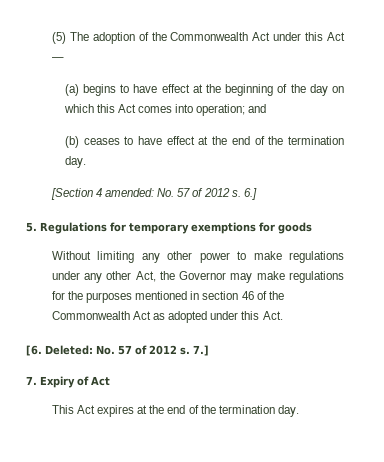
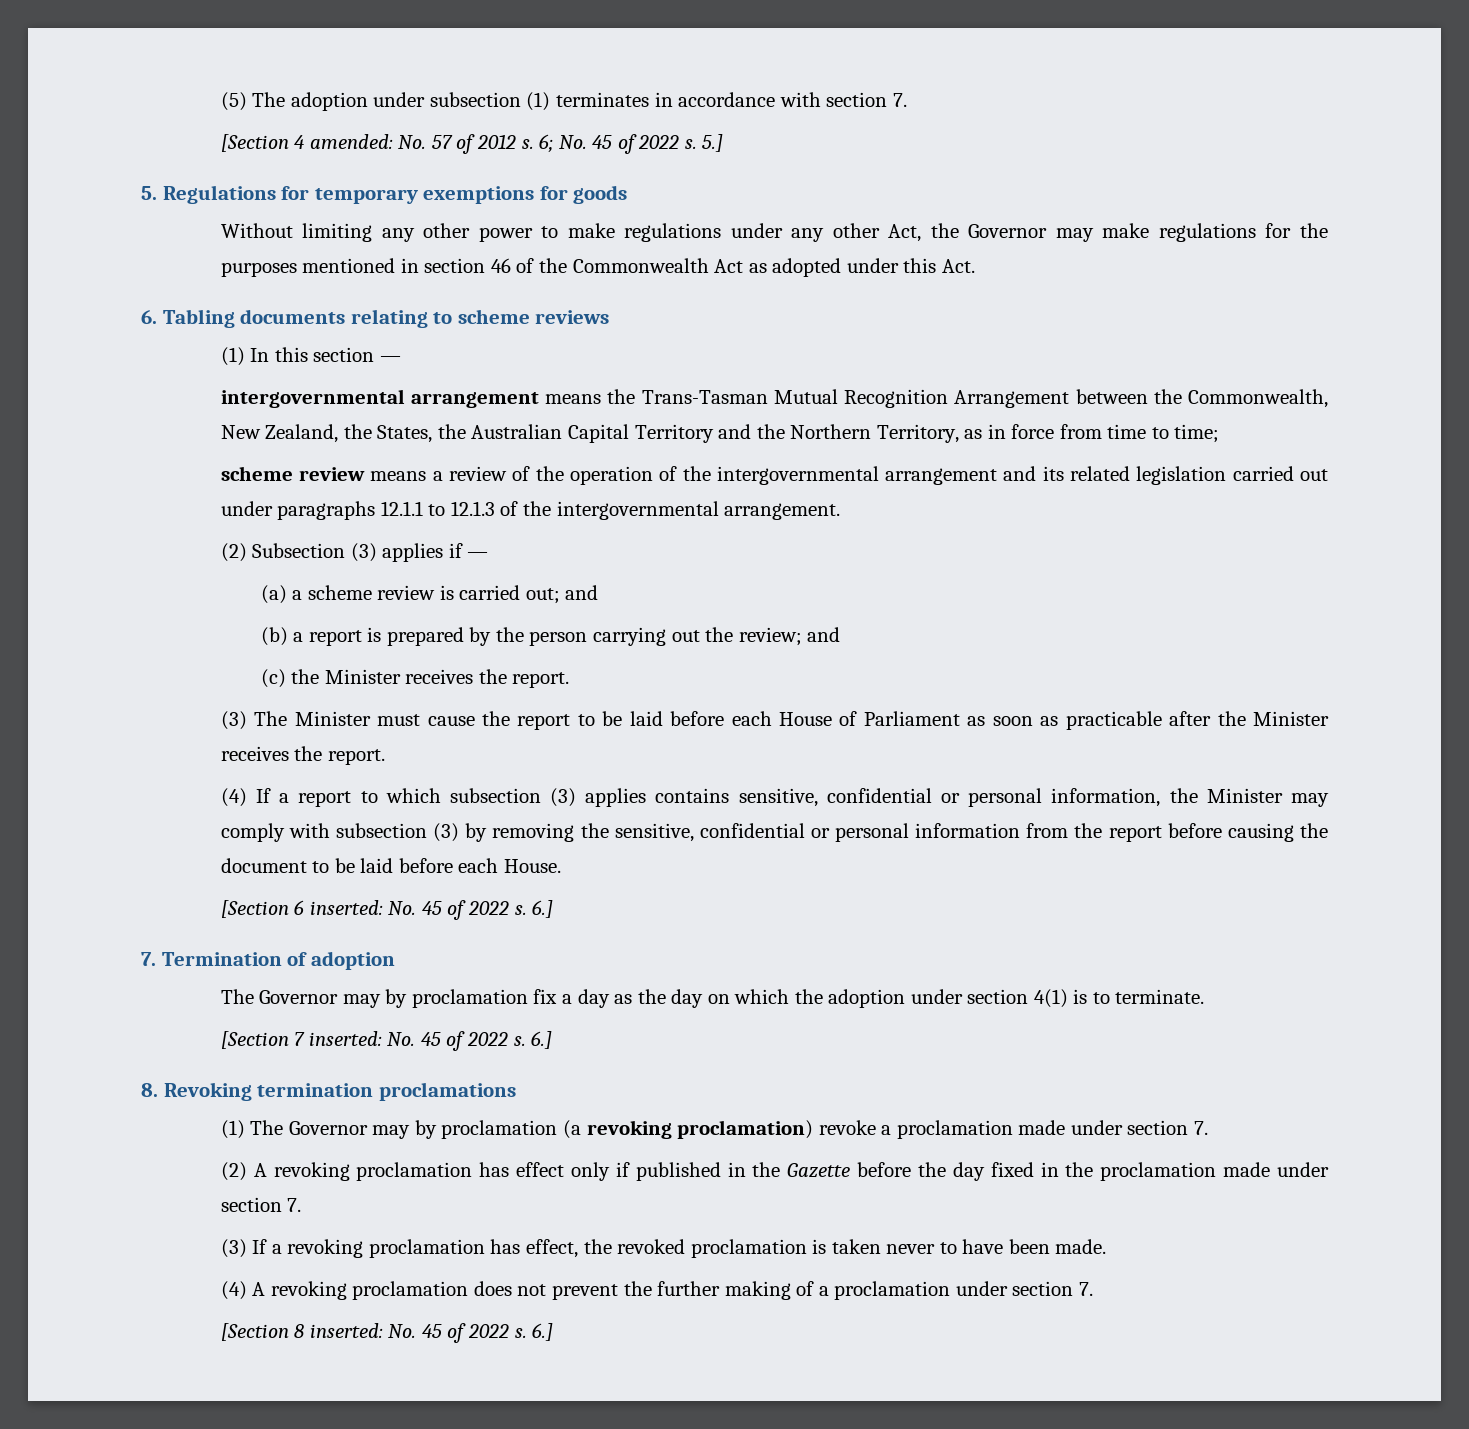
- (5) The adoption of the Commonwealth Act under this Act —
- (a) begins to have effect at the beginning of the day on which this Act comes into operation; and
- (b) ceases to have effect at the end of the termination day.
+ (5) The adoption under subsection (1) terminates in accordance with section 7.
- 6.]
+ 6; No. 45 of 2022 s. 5.]
- [6. Deleted: No. 57 of 2012 s. 7.]
- 7. Expiry of Act
- This Act expires at the end of the termination day.
+ 6. Tabling documents relating to scheme reviews
+ (1) In this section —
+ intergovernmental arrangement means the Trans-Tasman Mutual Recognition Arrangement between the Commonwealth, New Zealand, the States, the Australian Capital Territory and the Northern Territory, as in force from time to time;
+ scheme review means a review of the operation of the intergovernmental arrangement and its related legislation carried out under paragraphs 12.1.1 to 12.1.3 of the intergovernmental arrangement.
+ (2) Subsection (3) applies if —
+ (a) a scheme review is carried out; and
+ (b) a report is prepared by the person carrying out the review; and
+ (c) the Minister receives the report.
+ (3) The Minister must cause the report to be laid before each House of Parliament as soon as practicable after the Minister receives the report.
+ (4) If a report to which subsection (3) applies contains sensitive, confidential or personal information, the Minister may comply with subsection (3) by removing the sensitive, confidential or personal information from the report before causing the document to be laid before each House.
+ [Section 6 inserted: No. 45 of 2022 s. 6.]
+ 7. Termination of adoption
+ The Governor may by proclamation fix a day as the day on which the adoption under section 4(1) is to terminate.
+ [Section 7 inserted: No. 45 of 2022 s. 6.]
+ 8. Revoking termination proclamations
+ (1) The Governor may by proclamation (a revoking proclamation) revoke a proclamation made under section 7.
+ (2) A revoking proclamation has effect only if published in the Gazette before the day fixed in the proclamation made under section 7.
+ (3) If a revoking proclamation has effect, the revoked proclamation is taken never to have been made.
+ (4) A revoking proclamation does not prevent the further making of a proclamation under section 7.
+ [Section 8 inserted: No. 45 of 2022 s. 6.]

